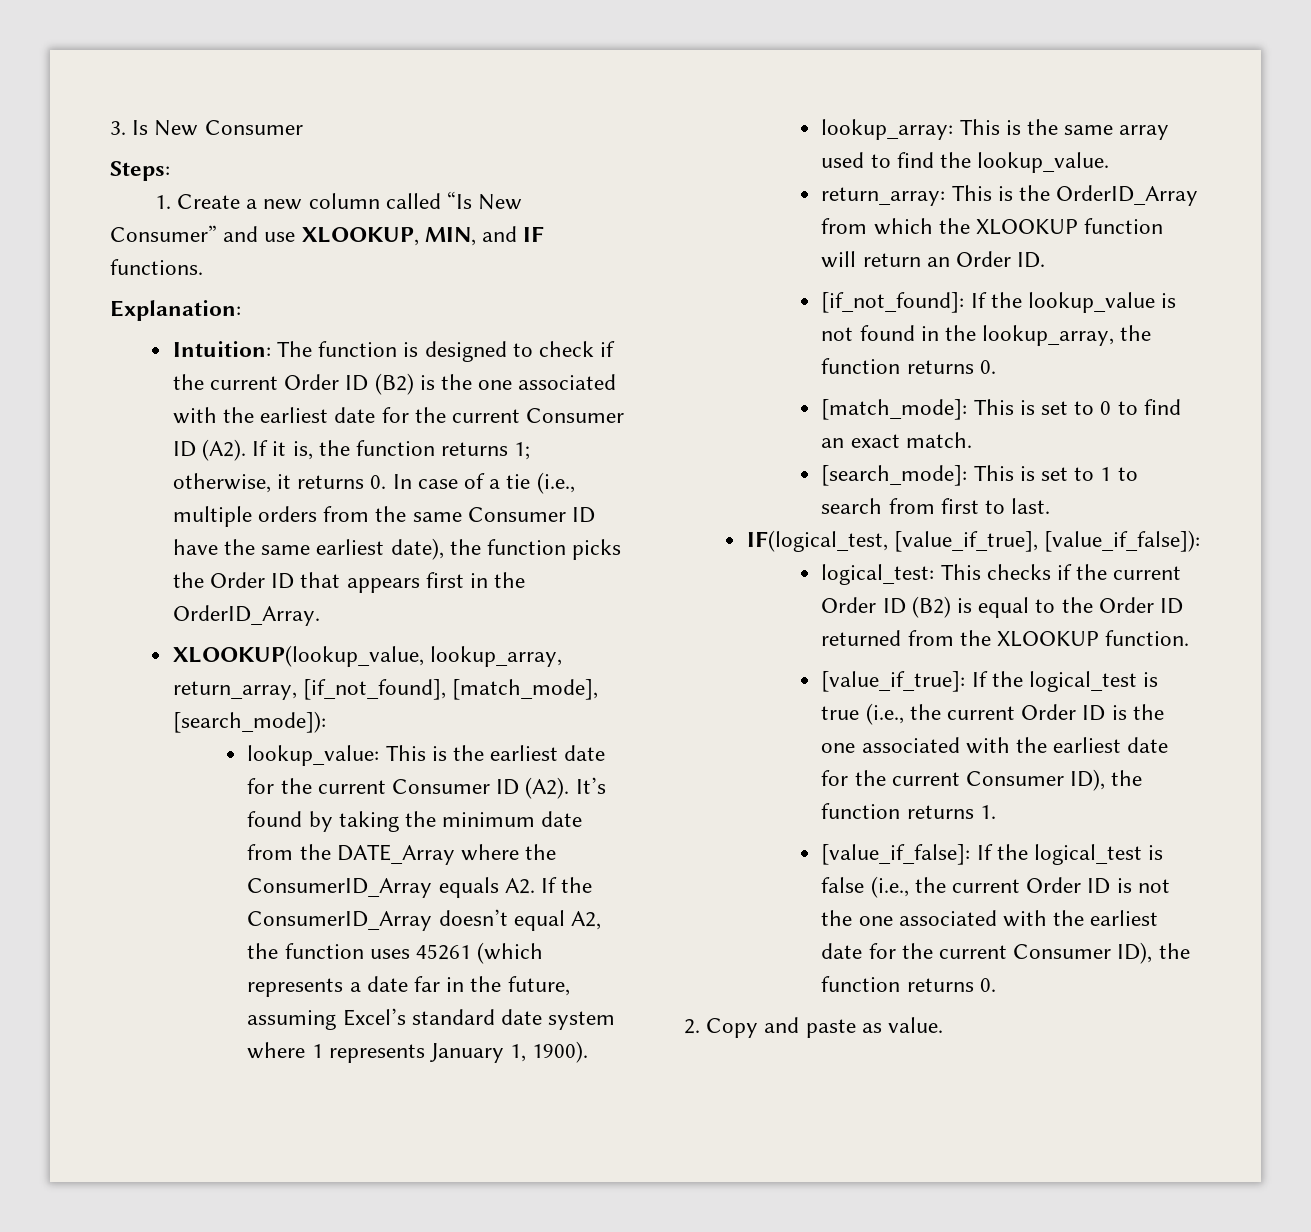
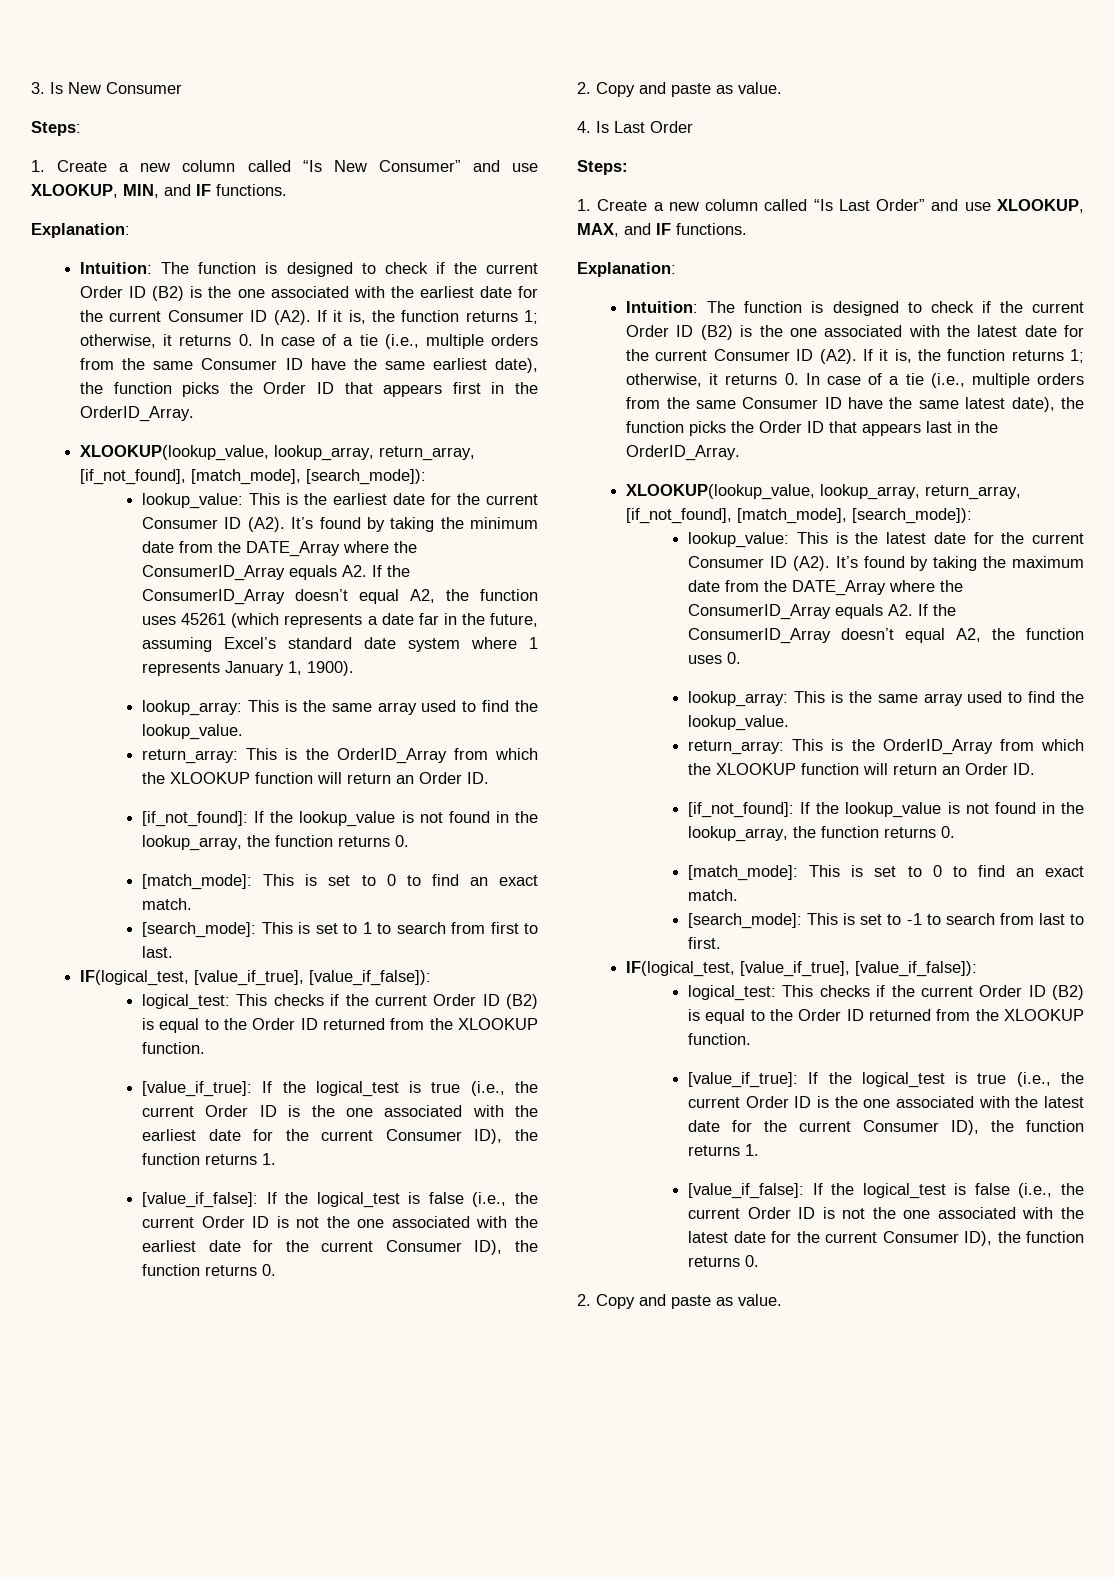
+ 4. Is Last Order
+ Steps:
+ 1. Create a new column called “Is Last Order” and use XLOOKUP, MAX, and IF functions.
+ Explanation:
+ Intuition: The function is designed to check if the current Order ID (B2) is the one associated with the latest date for the current Consumer ID (A2). If it is, the function returns 1; otherwise, it returns 0. In case of a tie (i.e., multiple orders from the same Consumer ID have the same latest date), the function picks the Order ID that appears last in the OrderID_Array.
+ XLOOKUP(lookup_value, lookup_array, return_array, [if_not_found], [match_mode], [search_mode]):
+ lookup_value: This is the latest date for the current Consumer ID (A2). It’s found by taking the maximum date from the DATE_Array where the ConsumerID_Array equals A2. If the ConsumerID_Array doesn’t equal A2, the function uses 0.
+ lookup_array: This is the same array used to find the lookup_value.
+ return_array: This is the OrderID_Array from which the XLOOKUP function will return an Order ID.
+ [if_not_found]: If the lookup_value is not found in the lookup_array, the function returns 0.
+ [match_mode]: This is set to 0 to find an exact match.
+ [search_mode]: This is set to -1 to search from last to first.
+ IF(logical_test, [value_if_true], [value_if_false]):
+ logical_test: This checks if the current Order ID (B2) is equal to the Order ID returned from the XLOOKUP function.
+ [value_if_true]: If the logical_test is true (i.e., the current Order ID is the one associated with the latest date for the current Consumer ID), the function returns 1.
+ [value_if_false]: If the logical_test is false (i.e., the current Order ID is not the one associated with the latest date for the current Consumer ID), the function returns 0.
+ 2. Copy and paste as value.

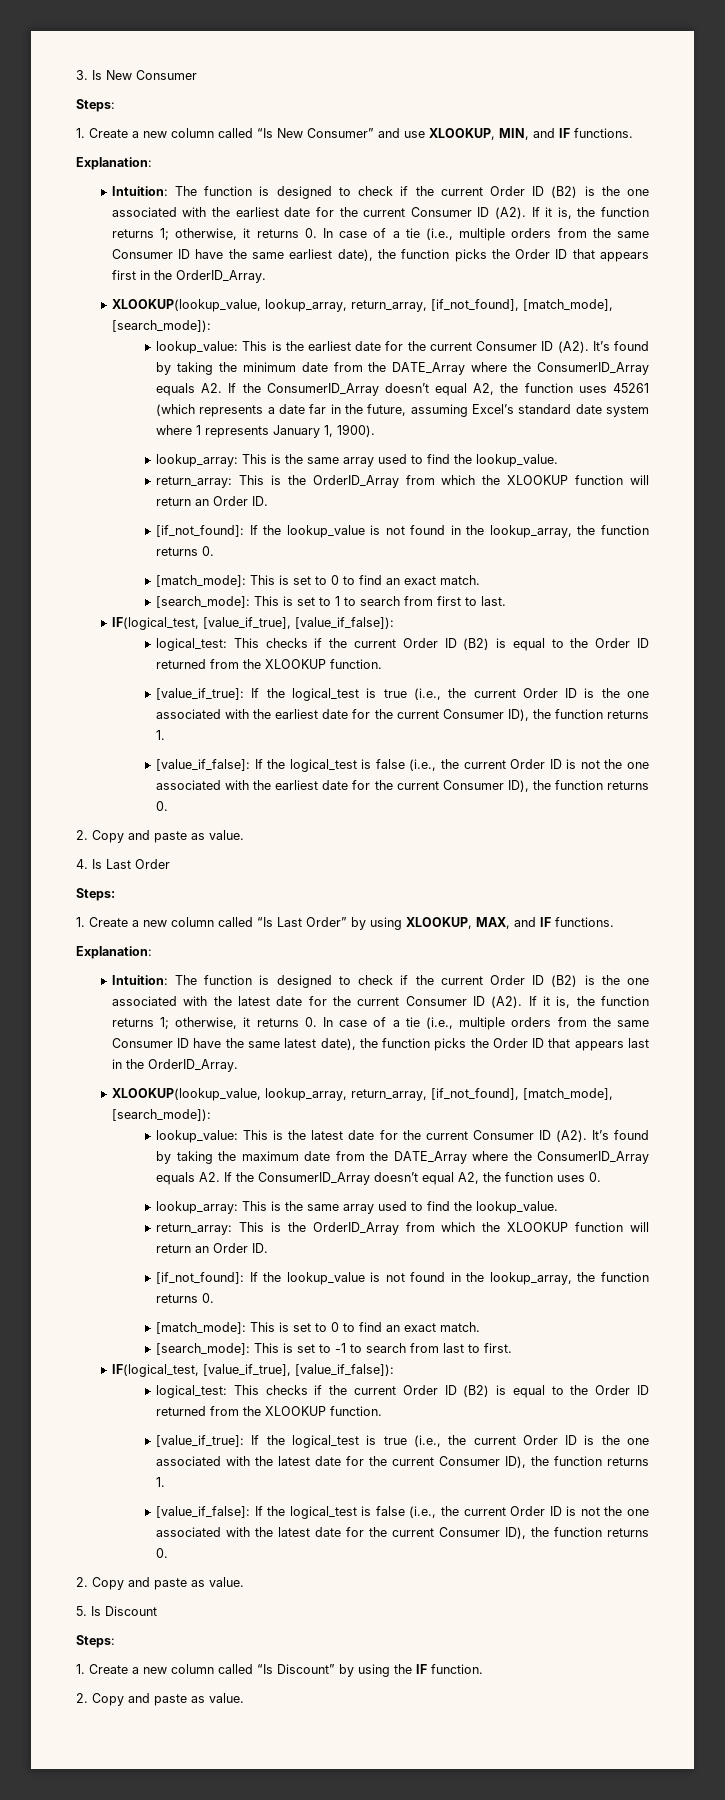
- 1. Create a new column called “Is Last Order” and use XLOOKUP, MAX, and IF functions.
+ 1. Create a new column called “Is Last Order” by using XLOOKUP, MAX, and IF functions.
+ 5. Is Discount
+ Steps:
+ 1. Create a new column called “Is Discount” by using the IF function.
+ 2. Copy and paste as value.

